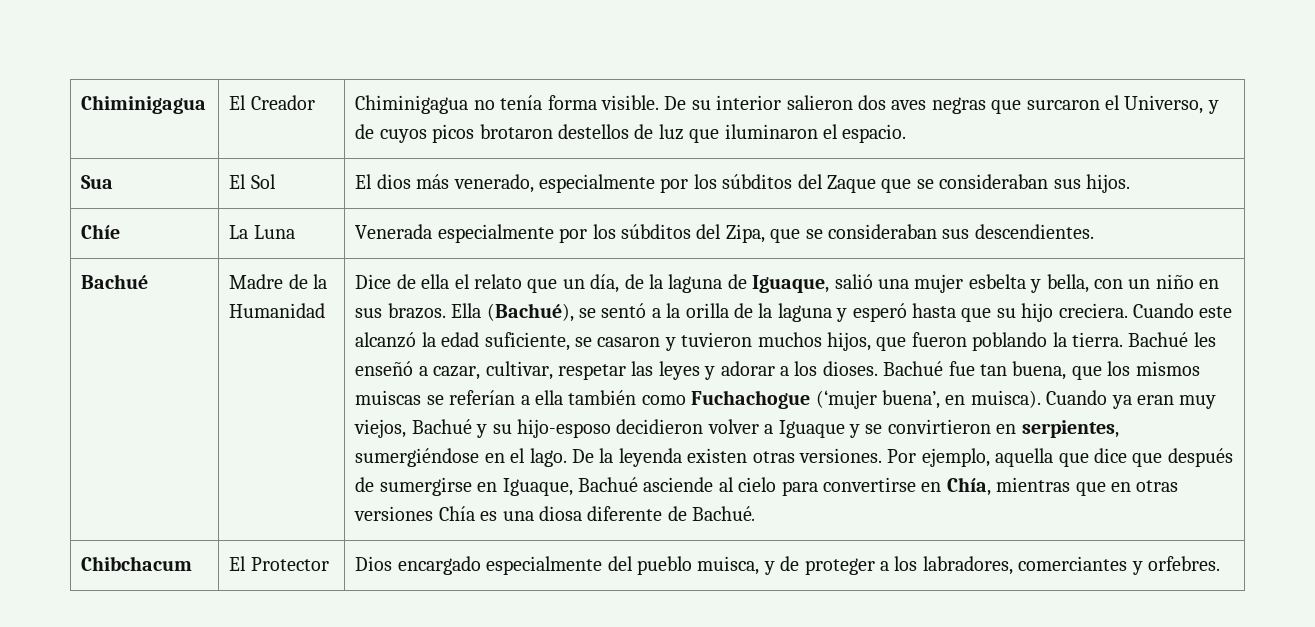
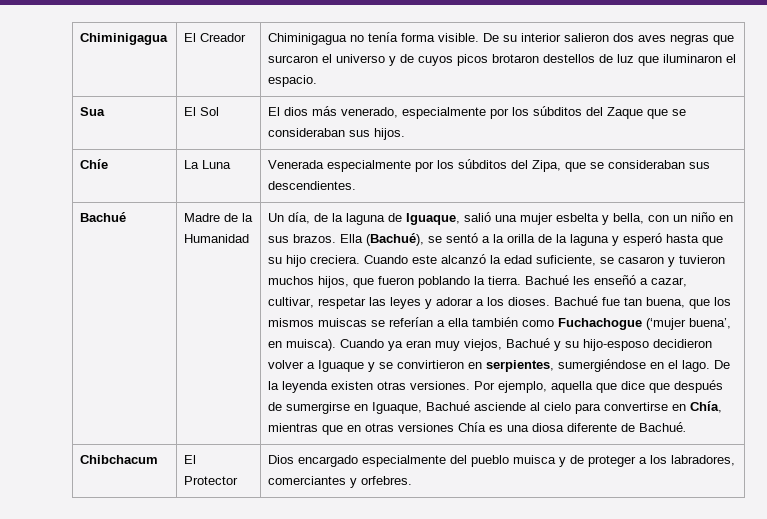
- Chiminigagua | El Creador | Chiminigagua no tenía forma visible. De su interior salieron dos aves negras que surcaron el Universo, y de cuyos picos brotaron destellos de luz que iluminaron el espacio.
+ Chiminigagua | El Creador | Chiminigagua no tenía forma visible. De su interior salieron dos aves negras que surcaron el universo y de cuyos picos brotaron destellos de luz que iluminaron el espacio.
- Dice de ella el relato que un día, de la laguna de Iguaque, salió una mujer esbelta y bella, con un niño en sus brazos.
+ Un día, de la laguna de Iguaque, salió una mujer esbelta y bella, con un niño en sus brazos.
- Chibchacum | El Protector | Dios encargado especialmente del pueblo muisca, y de proteger a los labradores, comerciantes y orfebres.
+ Chibchacum | El Protector | Dios encargado especialmente del pueblo muisca y de proteger a los labradores, comerciantes y orfebres.

